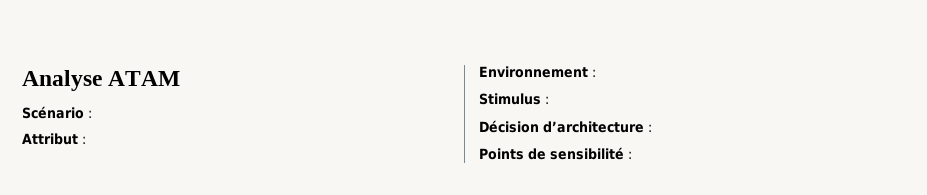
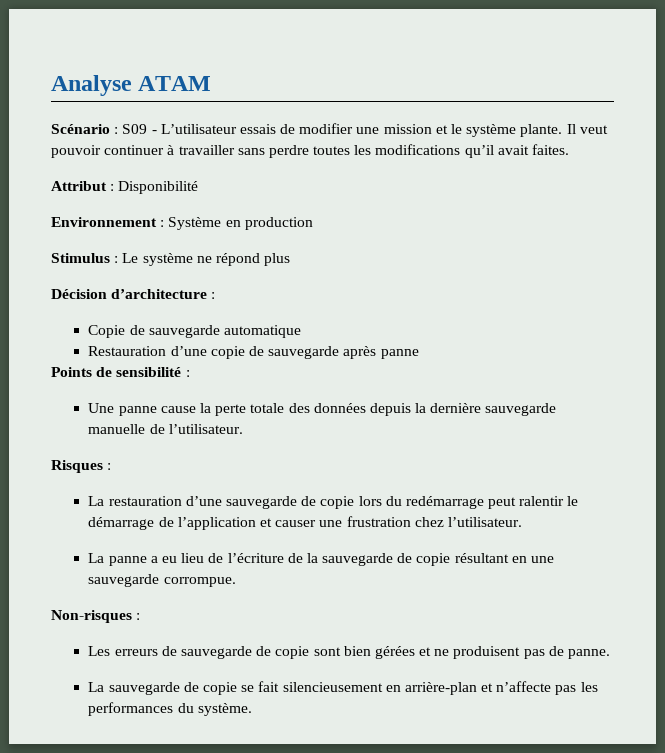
- Scénario :
+ Scénario : S09 - L’utilisateur essais de modifier une mission et le système plante. Il veut pouvoir continuer à travailler sans perdre toutes les modifications qu’il avait faites.
- Attribut :
+ Attribut : Disponibilité
- Environnement :
+ Environnement : Système en production
- Stimulus :
+ Stimulus : Le système ne répond plus
  Décision d’architecture :
+ Copie de sauvegarde automatique
+ Restauration d’une copie de sauvegarde après panne
  Points de sensibilité :
+ Une panne cause la perte totale des données depuis la dernière sauvegarde manuelle de l’utilisateur.
+ Risques :
+ La restauration d’une sauvegarde de copie lors du redémarrage peut ralentir le démarrage de l’application et causer une frustration chez l’utilisateur.
+ La panne a eu lieu de l’écriture de la sauvegarde de copie résultant en une sauvegarde corrompue.
+ Non-risques :
+ Les erreurs de sauvegarde de copie sont bien gérées et ne produisent pas de panne.
+ La sauvegarde de copie se fait silencieusement en arrière-plan et n’affecte pas les performances du système.

